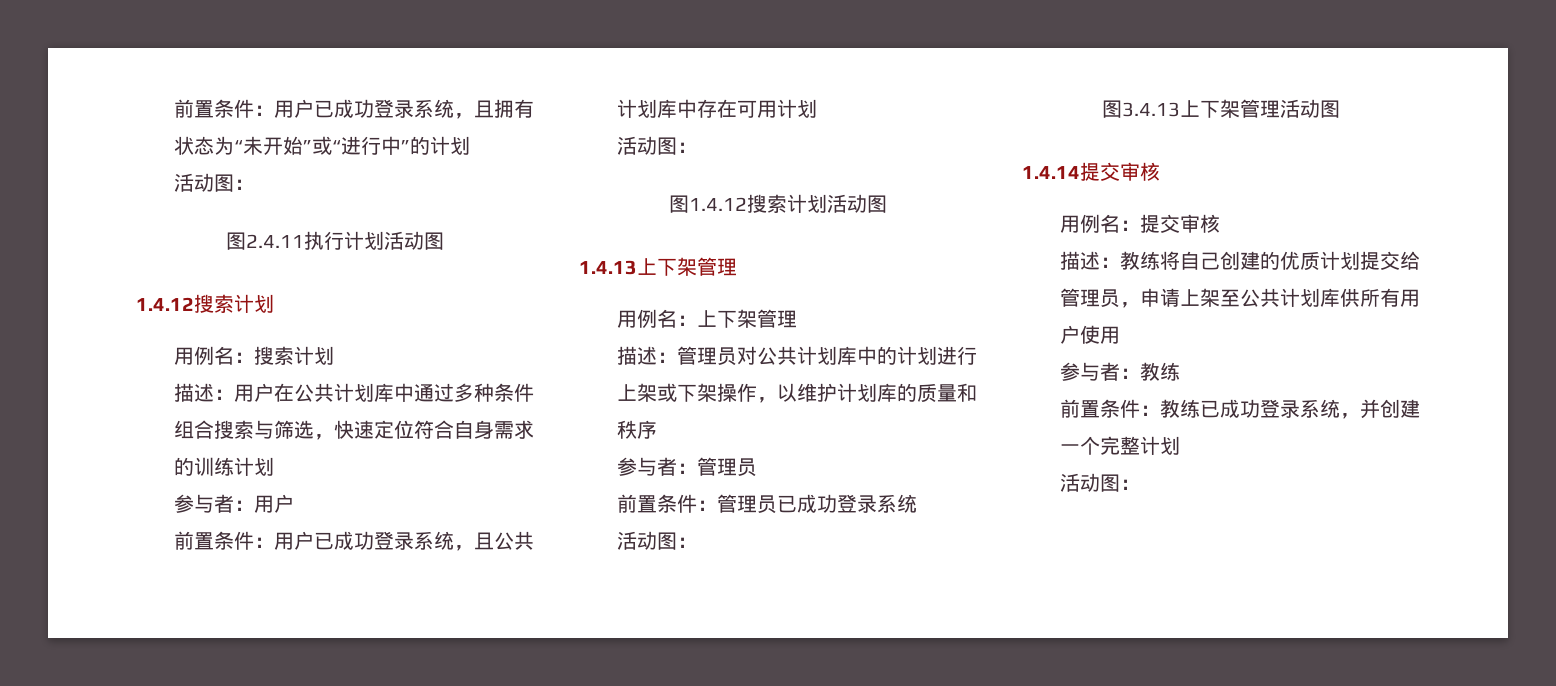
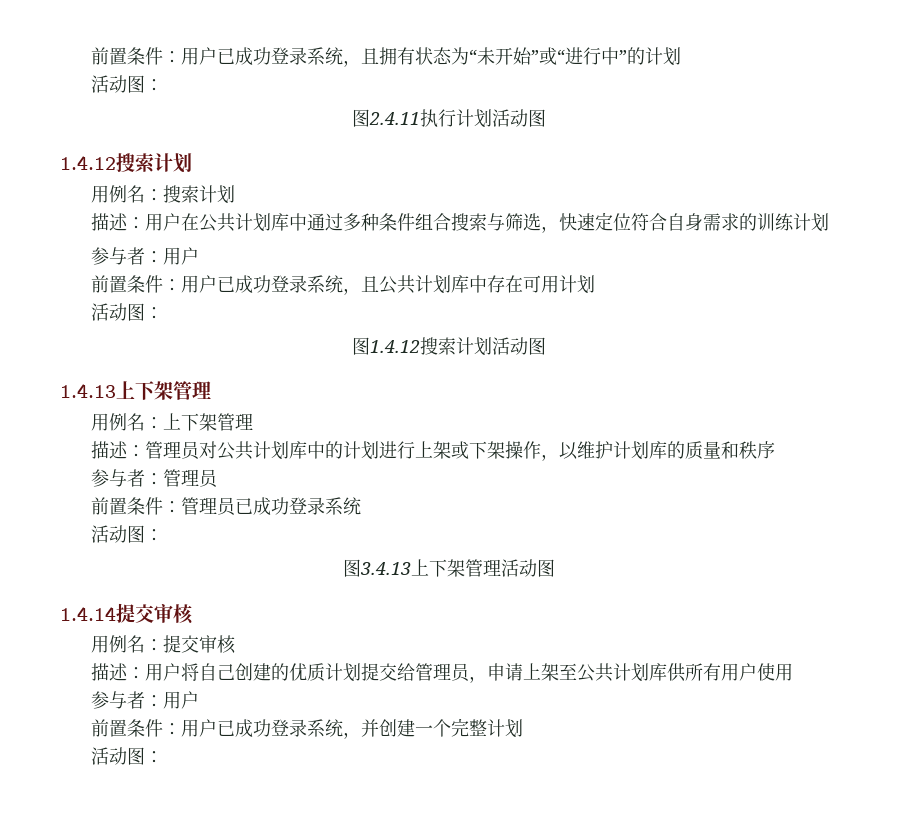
- 描述：教练将自己创建的优质计划提交给管理员，申请上架至公共计划库供所有用户使用
- 参与者：教练
- 前置条件：教练已成功登录系统，并创建一个完整计划
+ 描述：用户将自己创建的优质计划提交给管理员，申请上架至公共计划库供所有用户使用
+ 参与者：用户
+ 前置条件：用户已成功登录系统，并创建一个完整计划

